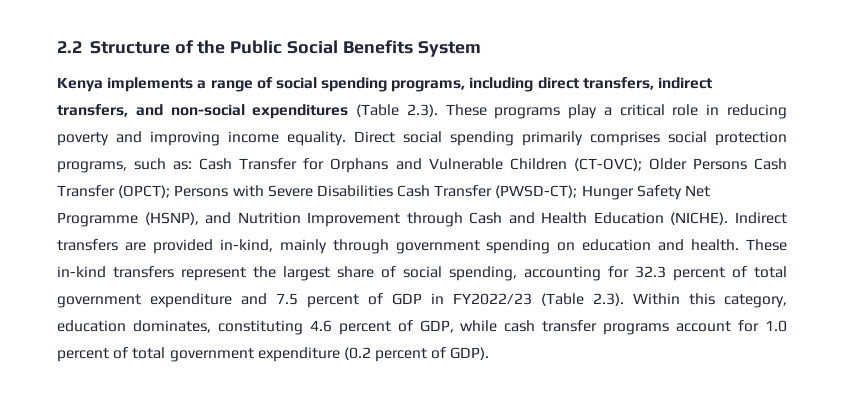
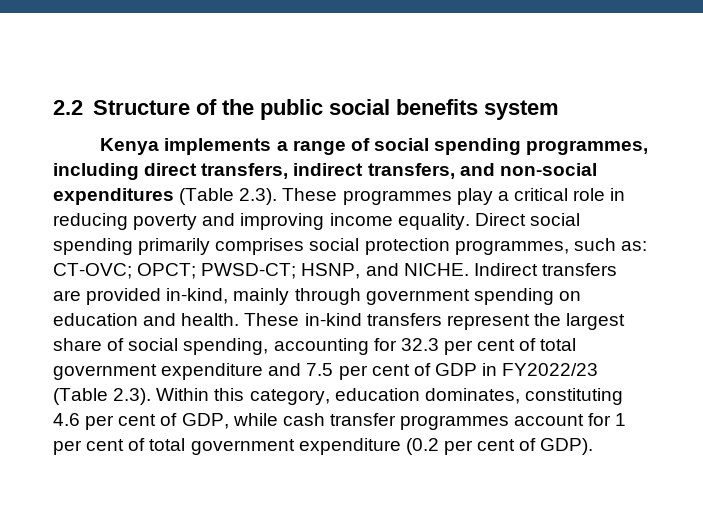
- 2.2 Structure of the Public Social Benefits System
+ 2.2 Structure of the public social benefits system
- Kenya implements a range of social spending programs, including direct transfers, indirect transfers, and non-social expenditures (Table 2.3). These programs play a critical role in reducing poverty and improving income equality.
+ Kenya implements a range of social spending programmes, including direct transfers, indirect transfers, and non-social expenditures (Table 2.3). These programmes play a critical role in reducing poverty and improving income equality.
- Direct social spending primarily comprises social protection programs, such as: Cash Transfer for Orphans and Vulnerable Children (CT-OVC); Older Persons Cash Transfer (OPCT); Persons with Severe Disabilities Cash Transfer (PWSD-CT); Hunger Safety Net Programme (HSNP), and Nutrition Improvement through Cash and Health Education (NICHE).
+ Direct social spending primarily comprises social protection programmes, such as: CT-OVC; OPCT; PWSD-CT; HSNP, and NICHE.
- These in-kind transfers represent the largest share of social spending, accounting for 32.3 percent of total government expenditure and 7.5 percent of GDP in FY2022/23 (Table 2.3). Within this category, education dominates, constituting 4.6 percent of GDP, while cash transfer programs account for 1.0 percent of total government expenditure (0.2 percent of GDP).
+ These in-kind transfers represent the largest share of social spending, accounting for 32.3 per cent of total government expenditure and 7.5 per cent of GDP in FY2022/23 (Table 2.3). Within this category, education dominates, constituting 4.6 per cent of GDP, while cash transfer programmes account for 1 per cent of total government expenditure (0.2 per cent of GDP).

